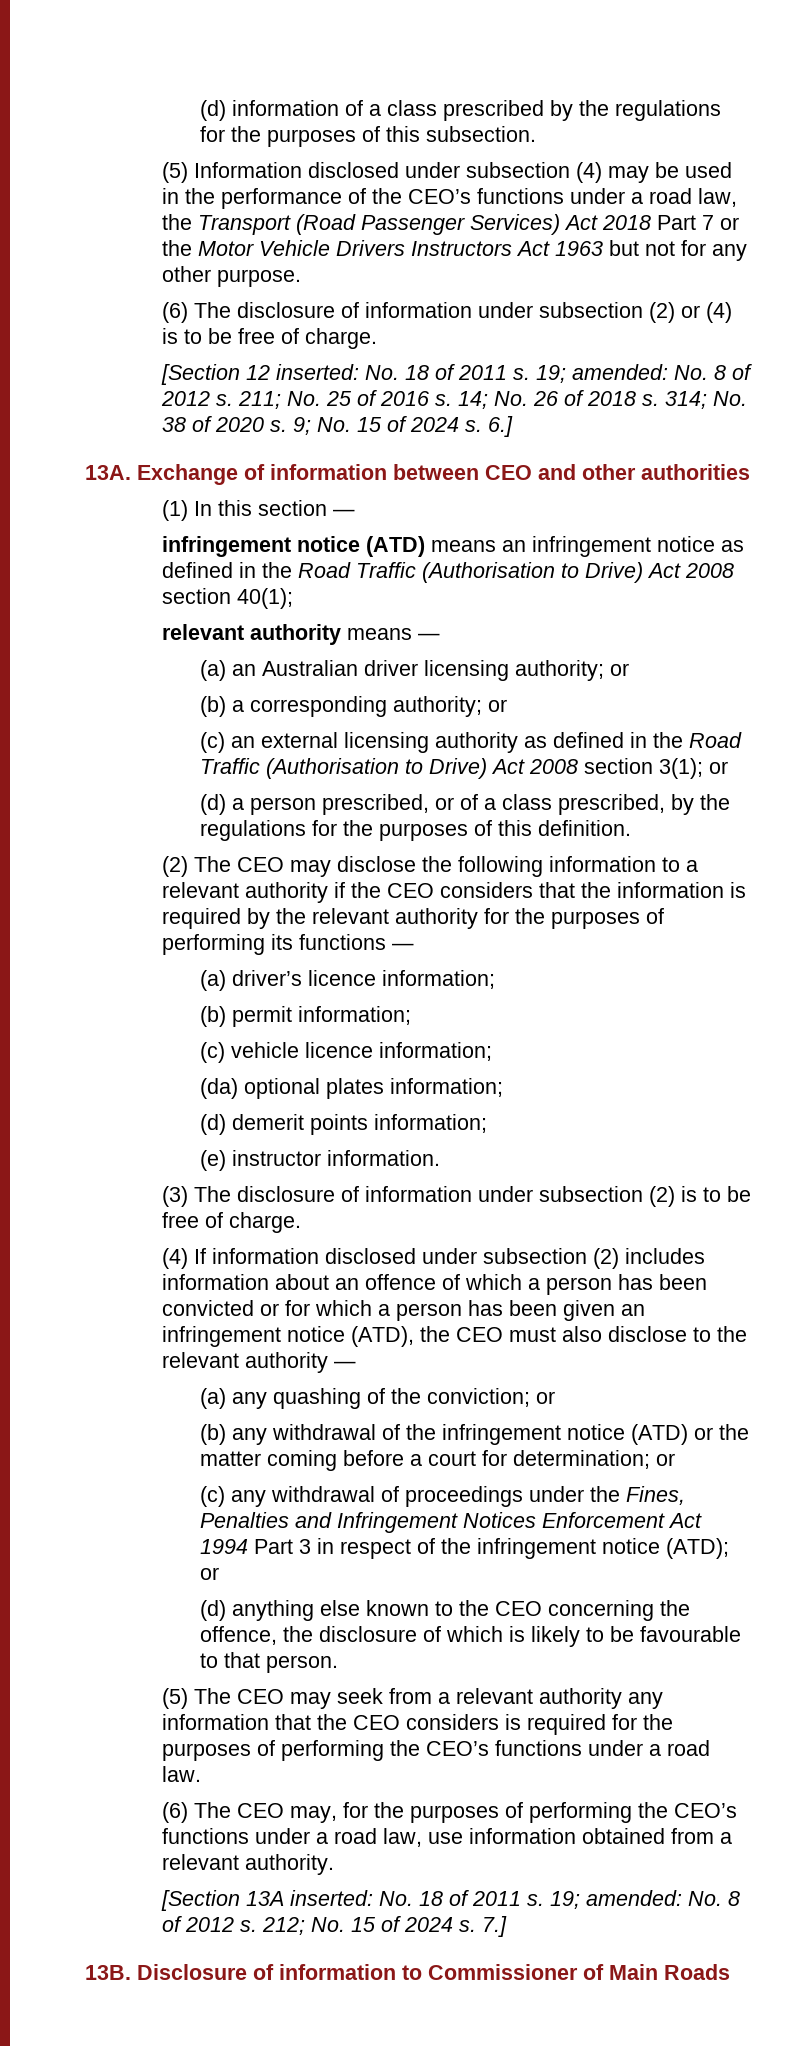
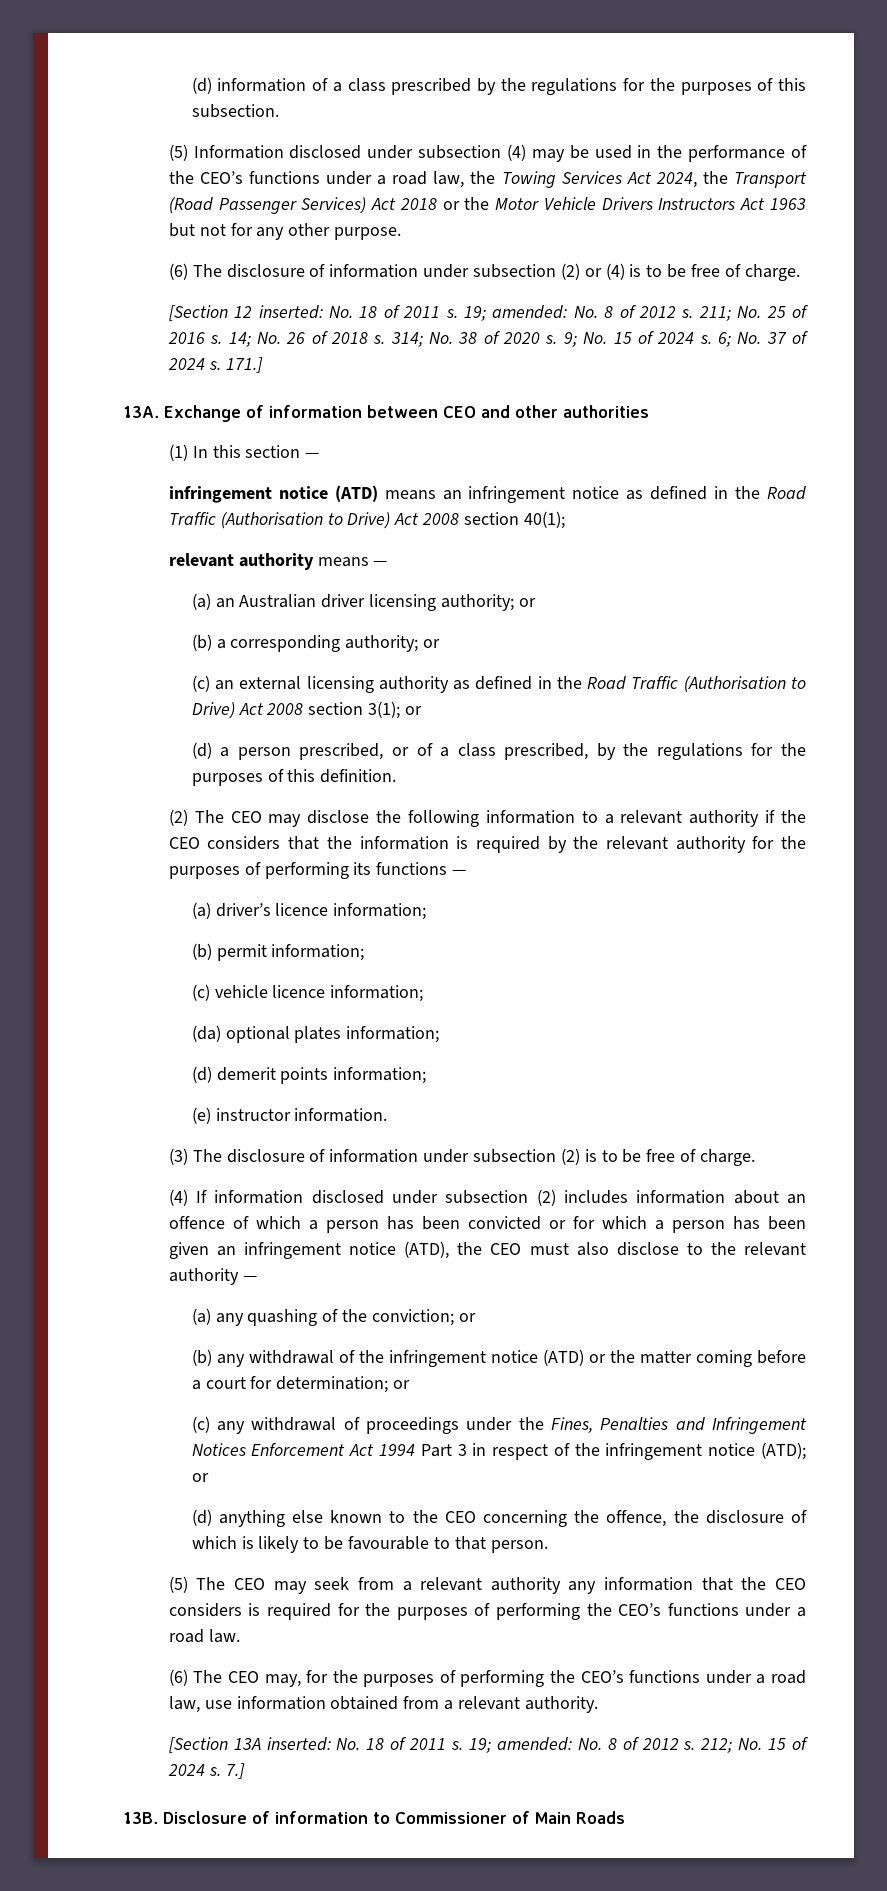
- (5) Information disclosed under subsection (4) may be used in the performance of the CEO’s functions under a road law, the Transport (Road Passenger Services) Act 2018 Part 7 or the Motor Vehicle Drivers Instructors Act 1963 but not for any other purpose.
+ (5) Information disclosed under subsection (4) may be used in the performance of the CEO’s functions under a road law, the Towing Services Act 2024, the Transport (Road Passenger Services) Act 2018 or the Motor Vehicle Drivers Instructors Act 1963 but not for any other purpose.
- 6.]
+ 6; No. 37 of 2024 s. 171.]

